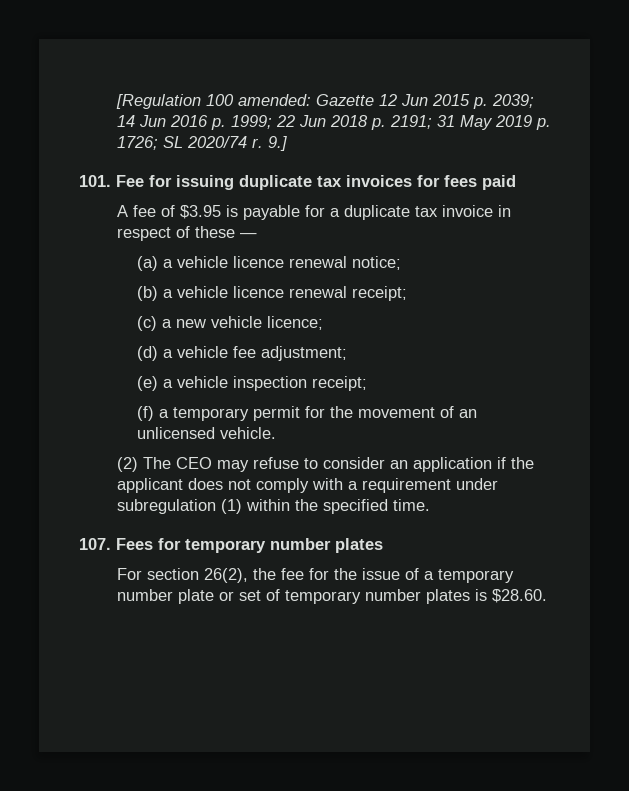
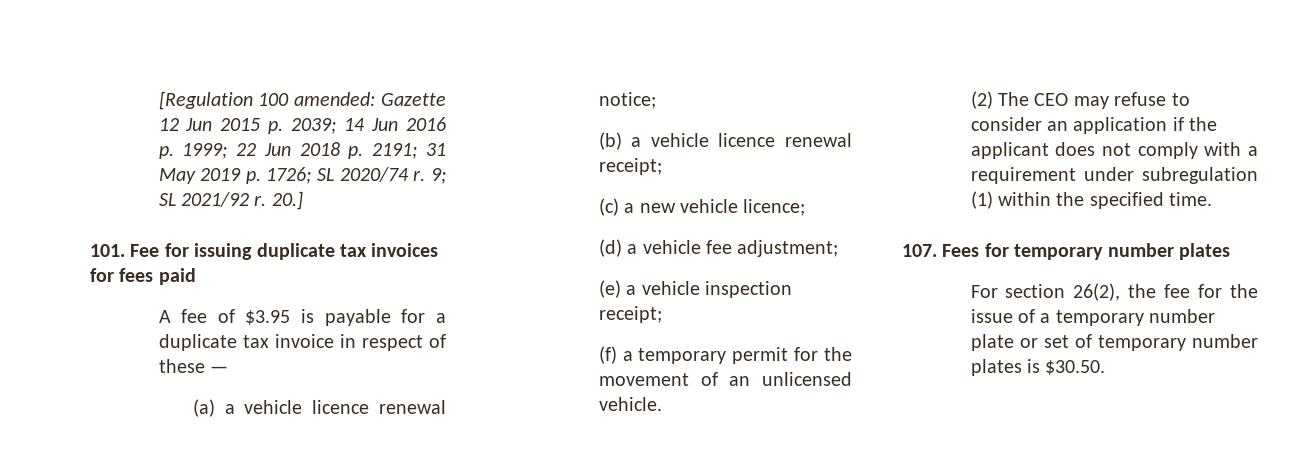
- 9.]
+ 9; SL 2021/92 r. 20.]
- For section 26(2), the fee for the issue of a temporary number plate or set of temporary number plates is $28.60.
+ For section 26(2), the fee for the issue of a temporary number plate or set of temporary number plates is $30.50.

